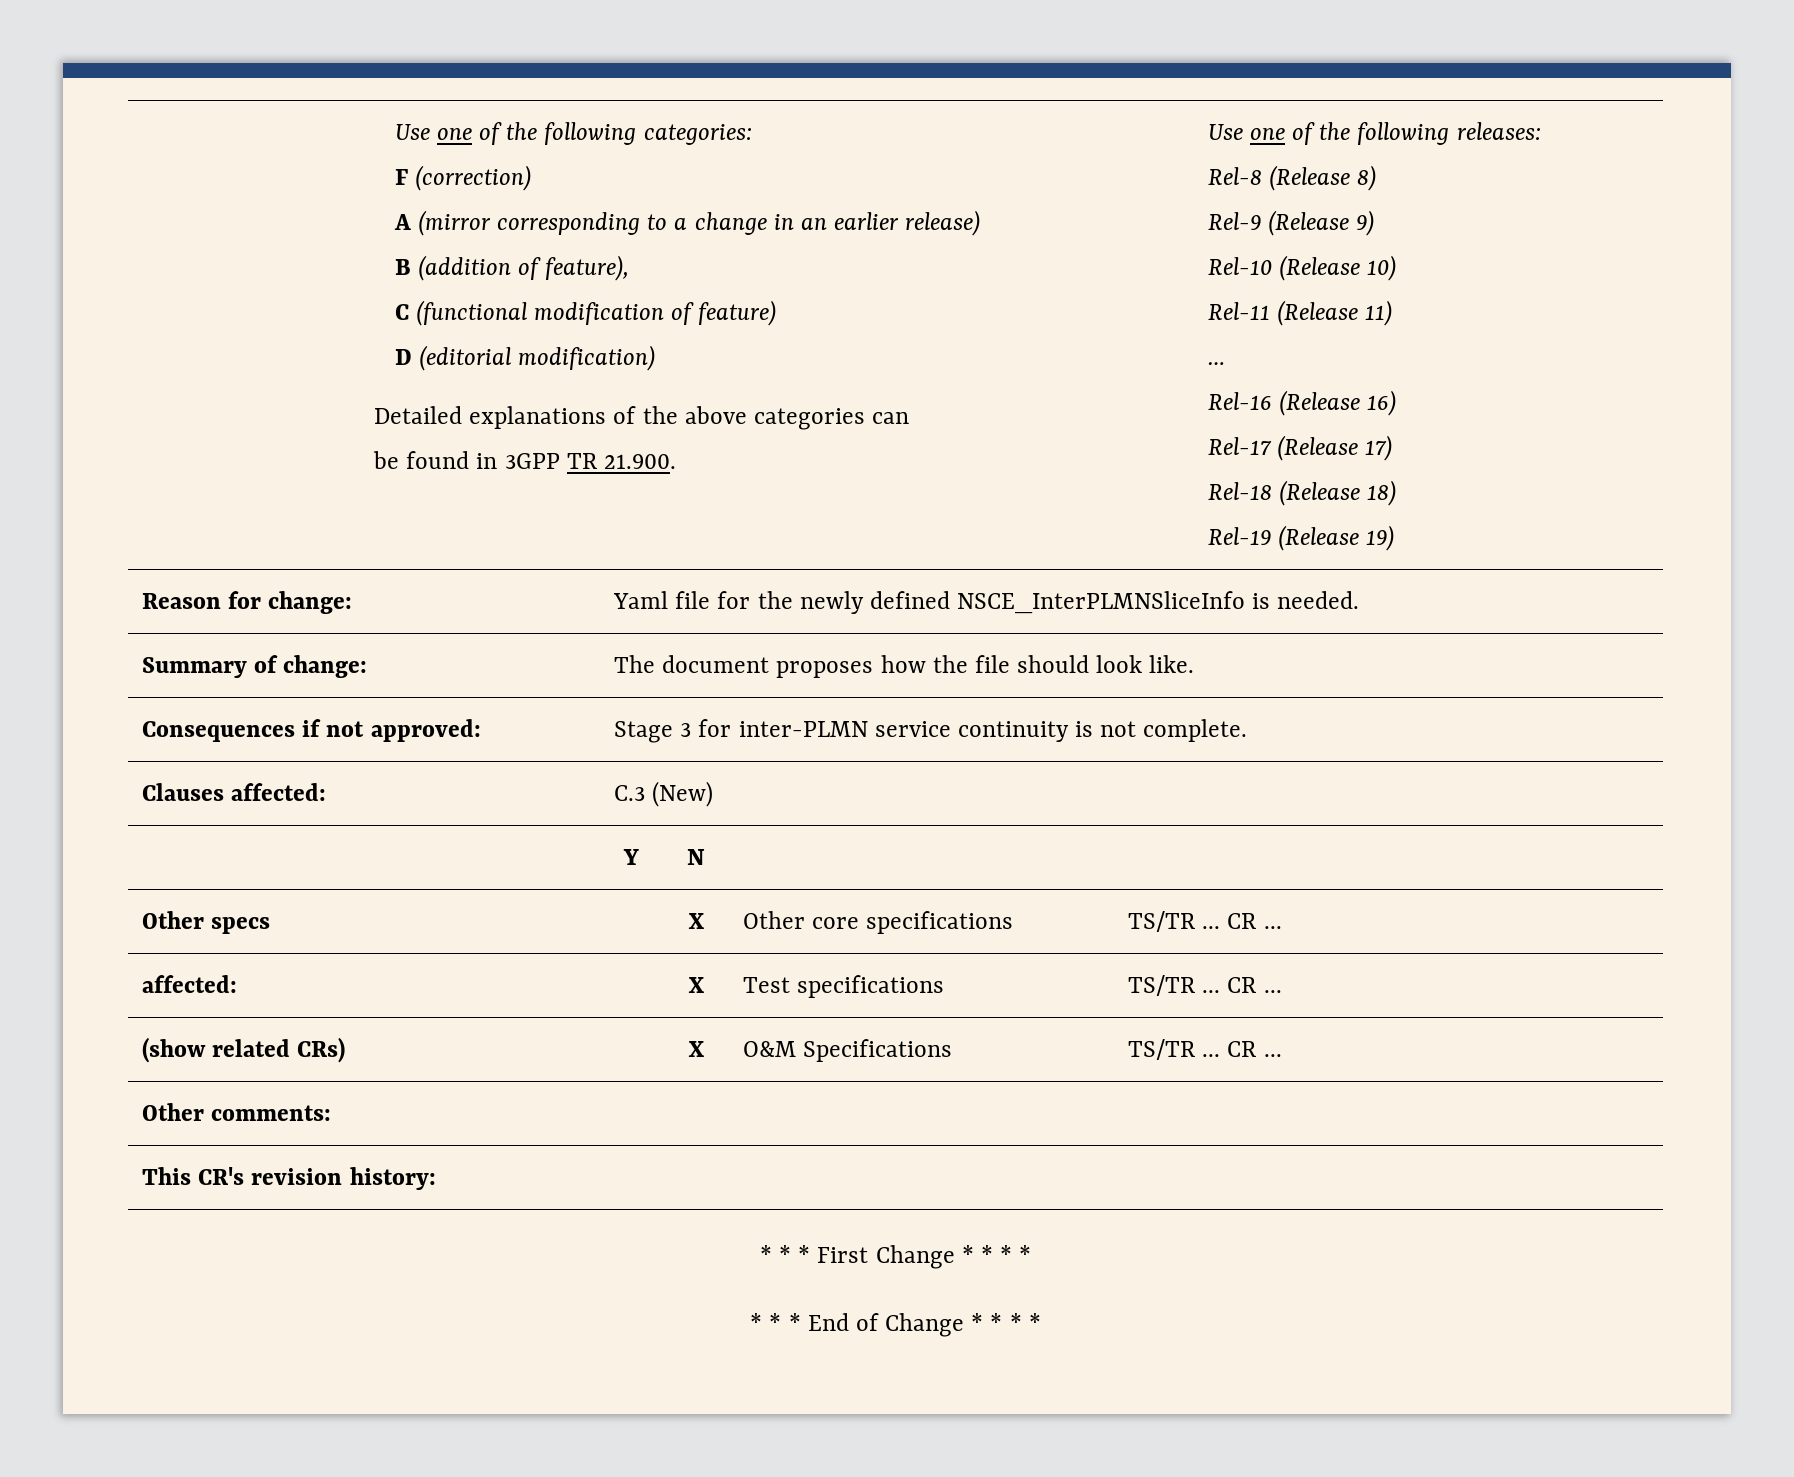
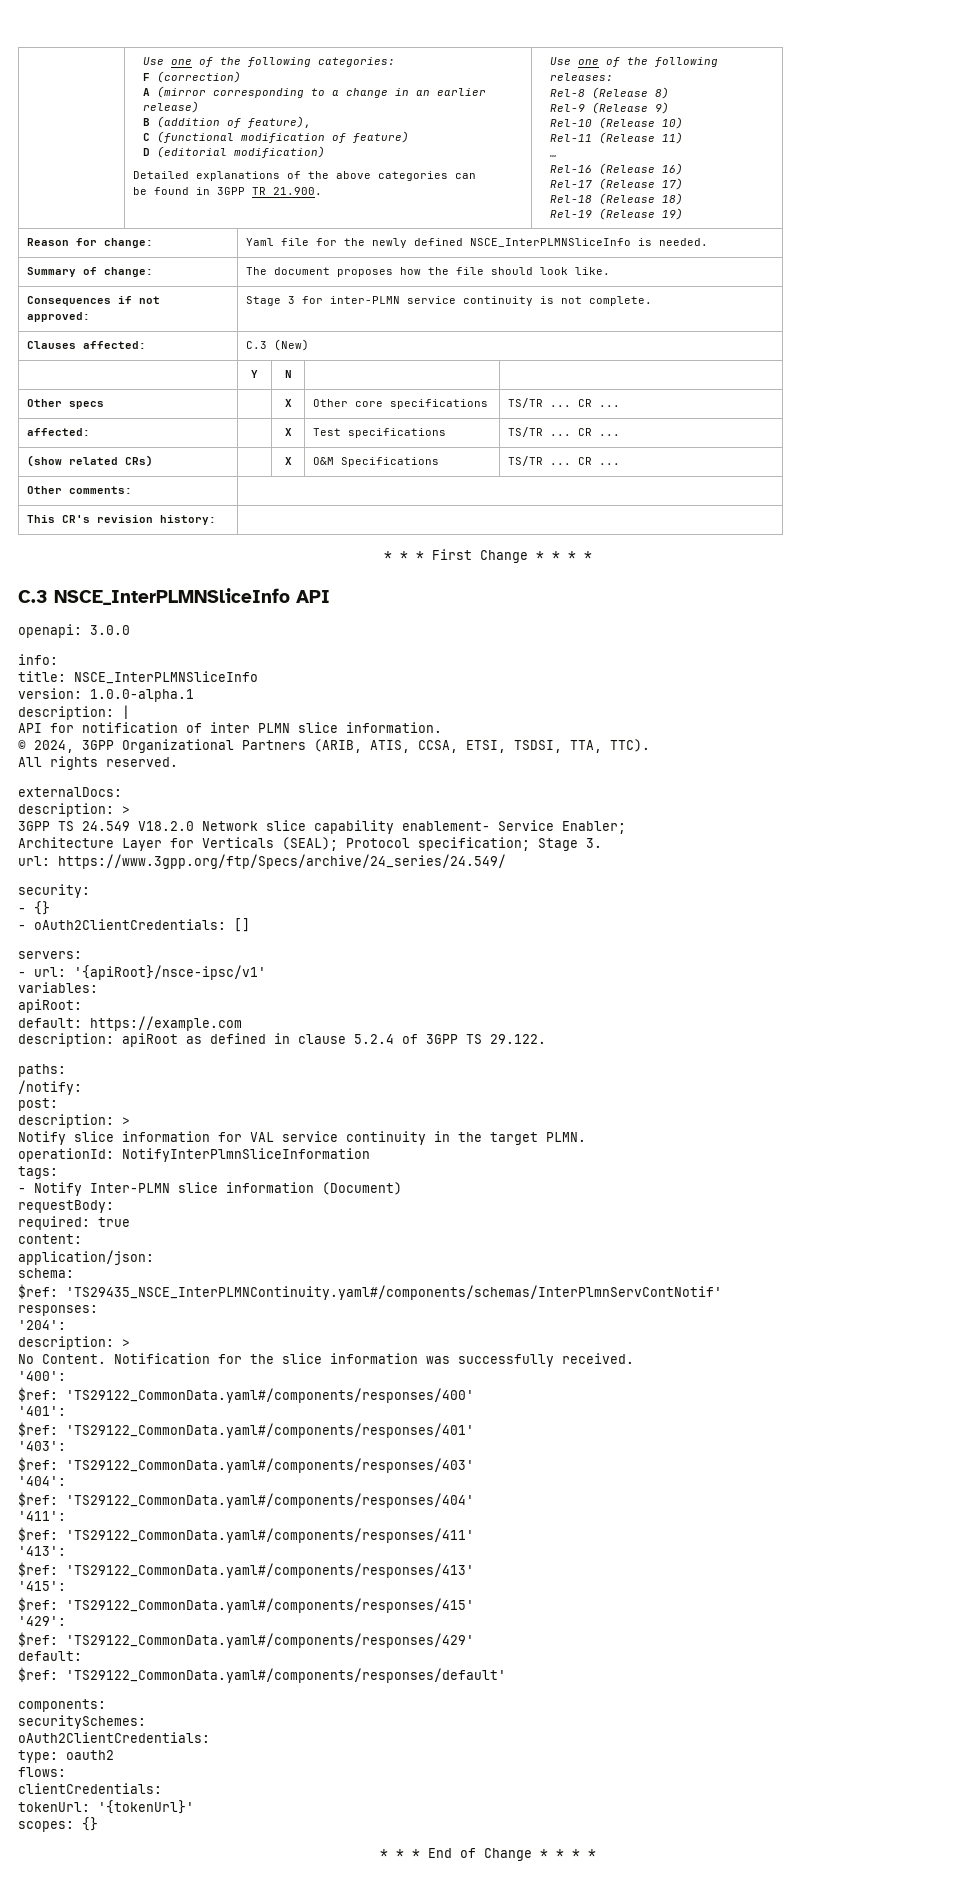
+ C.3 NSCE_InterPLMNSliceInfo API
+ openapi: 3.0.0
+ info:
+ title: NSCE_InterPLMNSliceInfo
+ version: 1.0.0-alpha.1
+ description: |
+ API for notification of inter PLMN slice information.
+ © 2024, 3GPP Organizational Partners (ARIB, ATIS, CCSA, ETSI, TSDSI, TTA, TTC).
+ All rights reserved.
+ externalDocs:
+ description: >
+ 3GPP TS 24.549 V18.2.0 Network slice capability enablement- Service Enabler;
+ Architecture Layer for Verticals (SEAL); Protocol specification; Stage 3.
+ url: https://www.3gpp.org/ftp/Specs/archive/24_series/24.549/
+ security:
+ - {}
+ - oAuth2ClientCredentials: []
+ servers:
+ - url: '{apiRoot}/nsce-ipsc/v1'
+ variables:
+ apiRoot:
+ default: https://example.com
+ description: apiRoot as defined in clause 5.2.4 of 3GPP TS 29.122.
+ paths:
+ /notify:
+ post:
+ description: >
+ Notify slice information for VAL service continuity in the target PLMN.
+ operationId: NotifyInterPlmnSliceInformation
+ tags:
+ - Notify Inter-PLMN slice information (Document)
+ requestBody:
+ required: true
+ content:
+ application/json:
+ schema:
+ $ref: 'TS29435_NSCE_InterPLMNContinuity.yaml#/components/schemas/InterPlmnServContNotif'
+ responses:
+ '204':
+ description: >
+ No Content. Notification for the slice information was successfully received.
+ '400':
+ $ref: 'TS29122_CommonData.yaml#/components/responses/400'
+ '401':
+ $ref: 'TS29122_CommonData.yaml#/components/responses/401'
+ '403':
+ $ref: 'TS29122_CommonData.yaml#/components/responses/403'
+ '404':
+ $ref: 'TS29122_CommonData.yaml#/components/responses/404'
+ '411':
+ $ref: 'TS29122_CommonData.yaml#/components/responses/411'
+ '413':
+ $ref: 'TS29122_CommonData.yaml#/components/responses/413'
+ '415':
+ $ref: 'TS29122_CommonData.yaml#/components/responses/415'
+ '429':
+ $ref: 'TS29122_CommonData.yaml#/components/responses/429'
+ default:
+ $ref: 'TS29122_CommonData.yaml#/components/responses/default'
+ components:
+ securitySchemes:
+ oAuth2ClientCredentials:
+ type: oauth2
+ flows:
+ clientCredentials:
+ tokenUrl: '{tokenUrl}'
+ scopes: {}

